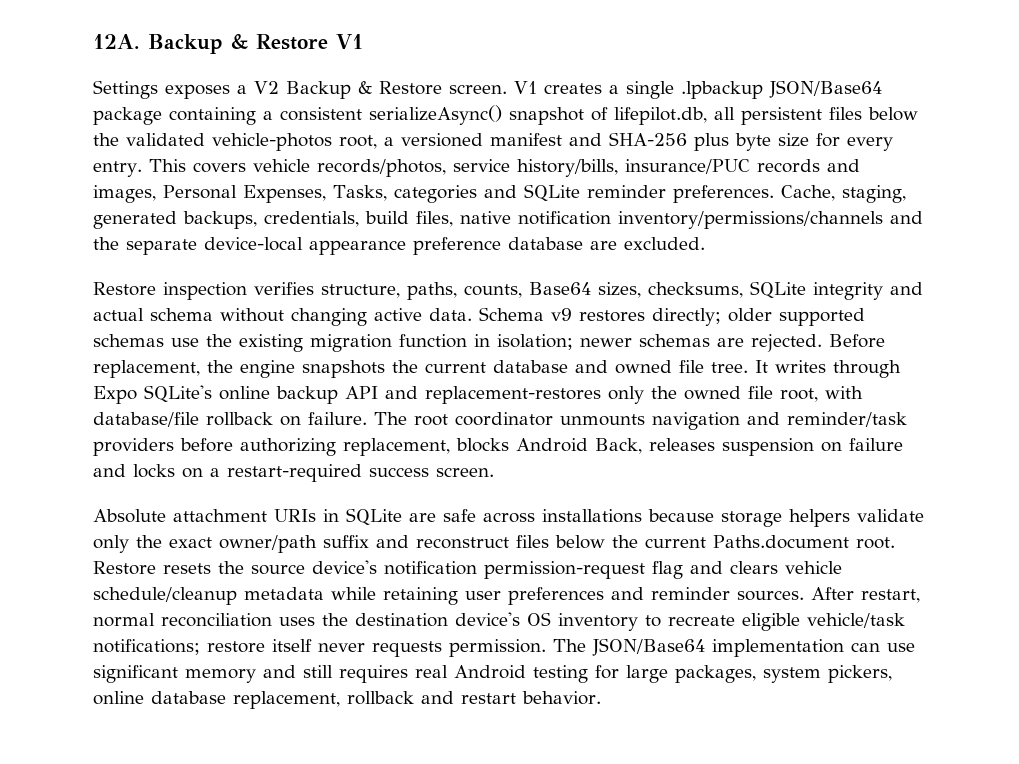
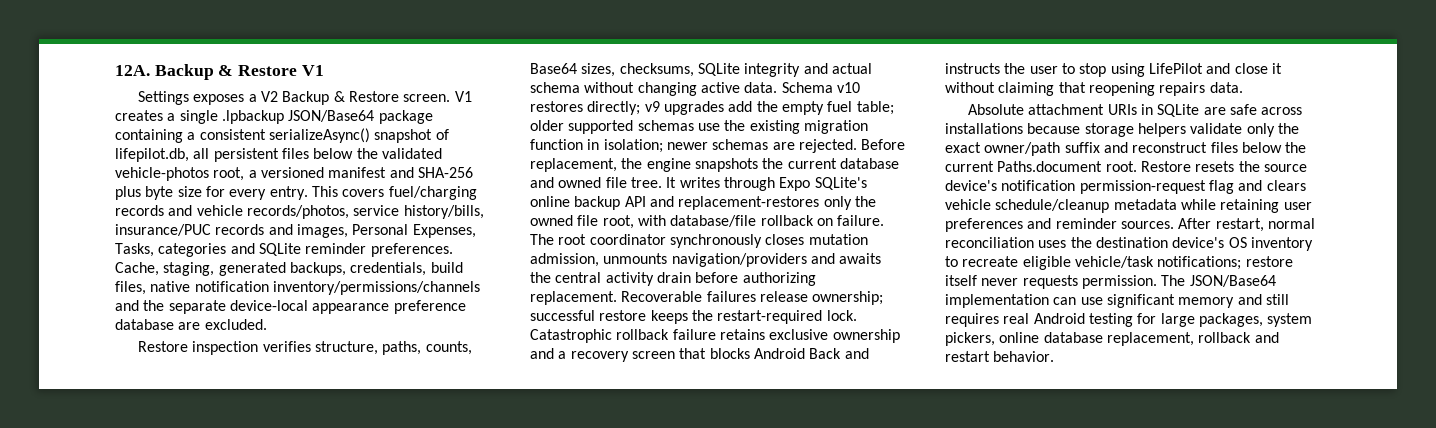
- This covers vehicle records/photos, service history/bills, insurance/PUC records and images, Personal Expenses, Tasks, categories and SQLite reminder preferences.
+ This covers fuel/charging records and vehicle records/photos, service history/bills, insurance/PUC records and images, Personal Expenses, Tasks, categories and SQLite reminder preferences.
- Schema v9 restores directly; older supported schemas use the existing migration function in isolation; newer schemas are rejected.
+ Schema v10 restores directly; v9 upgrades add the empty fuel table; older supported schemas use the existing migration function in isolation; newer schemas are rejected.
- The root coordinator unmounts navigation and reminder/task providers before authorizing replacement, blocks Android Back, releases suspension on failure and locks on a restart-required success screen.
+ The root coordinator synchronously closes mutation admission, unmounts navigation/providers and awaits the central activity drain before authorizing replacement. Recoverable failures release ownership; successful restore keeps the restart-required lock. Catastrophic rollback failure retains exclusive ownership and a recovery screen that blocks Android Back and instructs the user to stop using LifePilot and close it without claiming that reopening repairs data.

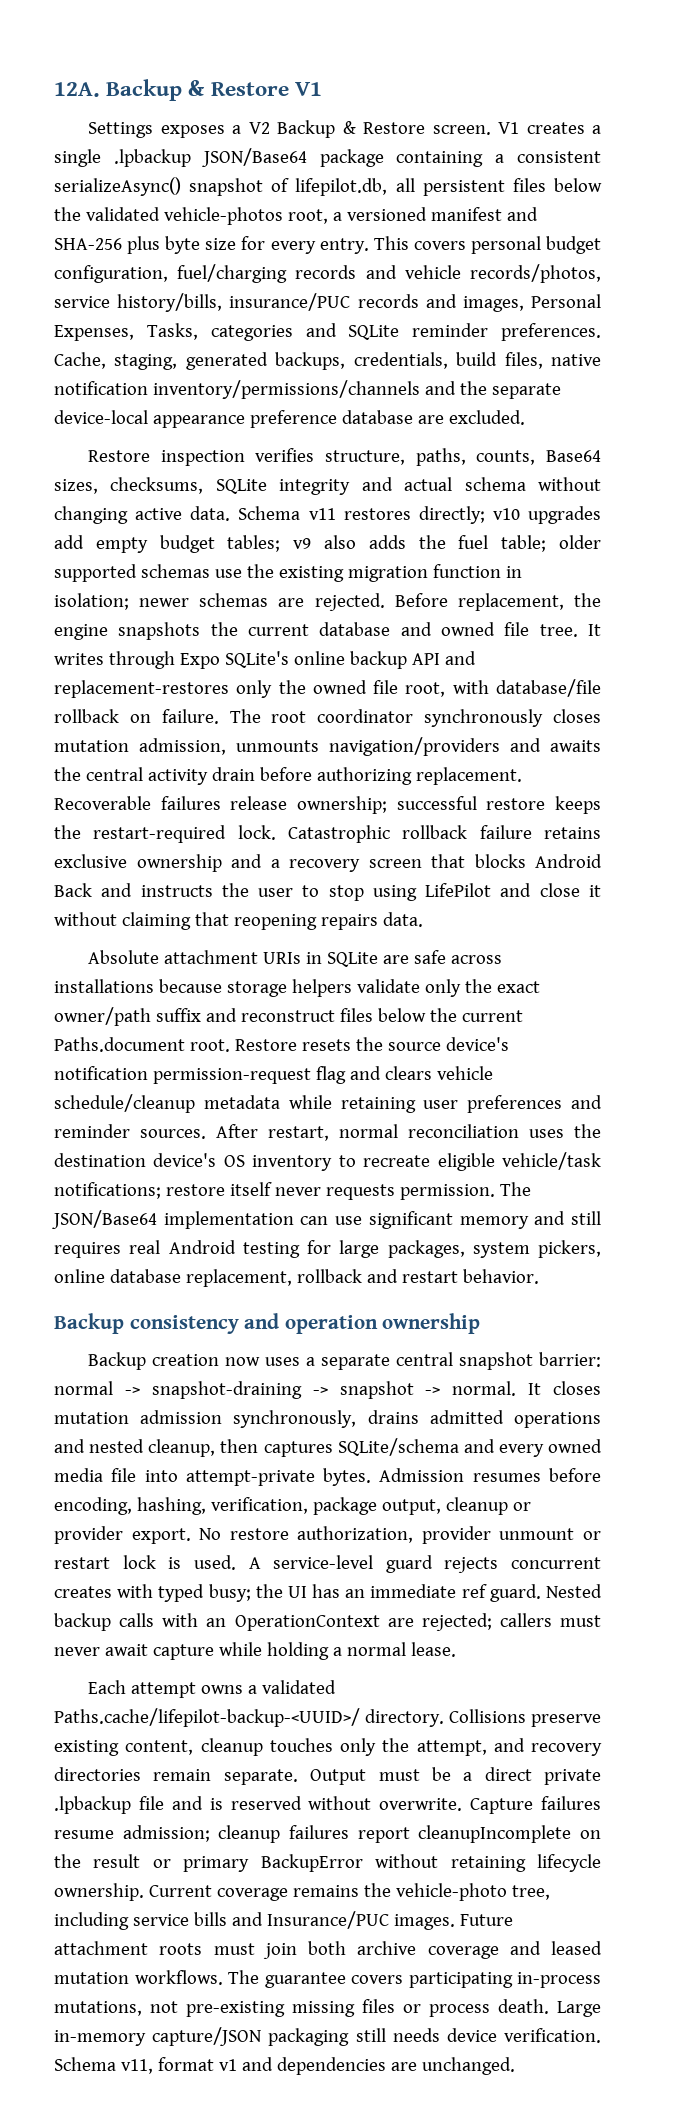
- This covers fuel/charging records and vehicle records/photos, service history/bills, insurance/PUC records and images, Personal Expenses, Tasks, categories and SQLite reminder preferences.
+ This covers personal budget configuration, fuel/charging records and vehicle records/photos, service history/bills, insurance/PUC records and images, Personal Expenses, Tasks, categories and SQLite reminder preferences.
- Schema v10 restores directly; v9 upgrades add the empty fuel table; older supported schemas use the existing migration function in isolation; newer schemas are rejected.
+ Schema v11 restores directly; v10 upgrades add empty budget tables; v9 also adds the fuel table; older supported schemas use the existing migration function in isolation; newer schemas are rejected.
+ Backup consistency and operation ownership
+ Backup creation now uses a separate central snapshot barrier: normal -> snapshot-draining -> snapshot -> normal. It closes mutation admission synchronously, drains admitted operations and nested cleanup, then captures SQLite/schema and every owned media file into attempt-private bytes. Admission resumes before encoding, hashing, verification, package output, cleanup or provider export. No restore authorization, provider unmount or restart lock is used. A service-level guard rejects concurrent creates with typed busy; the UI has an immediate ref guard. Nested backup calls with an OperationContext are rejected; callers must never await capture while holding a normal lease.
+ Each attempt owns a validated Paths.cache/lifepilot-backup-<UUID>/ directory. Collisions preserve existing content, cleanup touches only the attempt, and recovery directories remain separate. Output must be a direct private .lpbackup file and is reserved without overwrite. Capture failures resume admission; cleanup failures report cleanupIncomplete on the result or primary BackupError without retaining lifecycle ownership. Current coverage remains the vehicle-photo tree, including service bills and Insurance/PUC images. Future attachment roots must join both archive coverage and leased mutation workflows. The guarantee covers participating in-process mutations, not pre-existing missing files or process death. Large in-memory capture/JSON packaging still needs device verification. Schema v11, format v1 and dependencies are unchanged.

